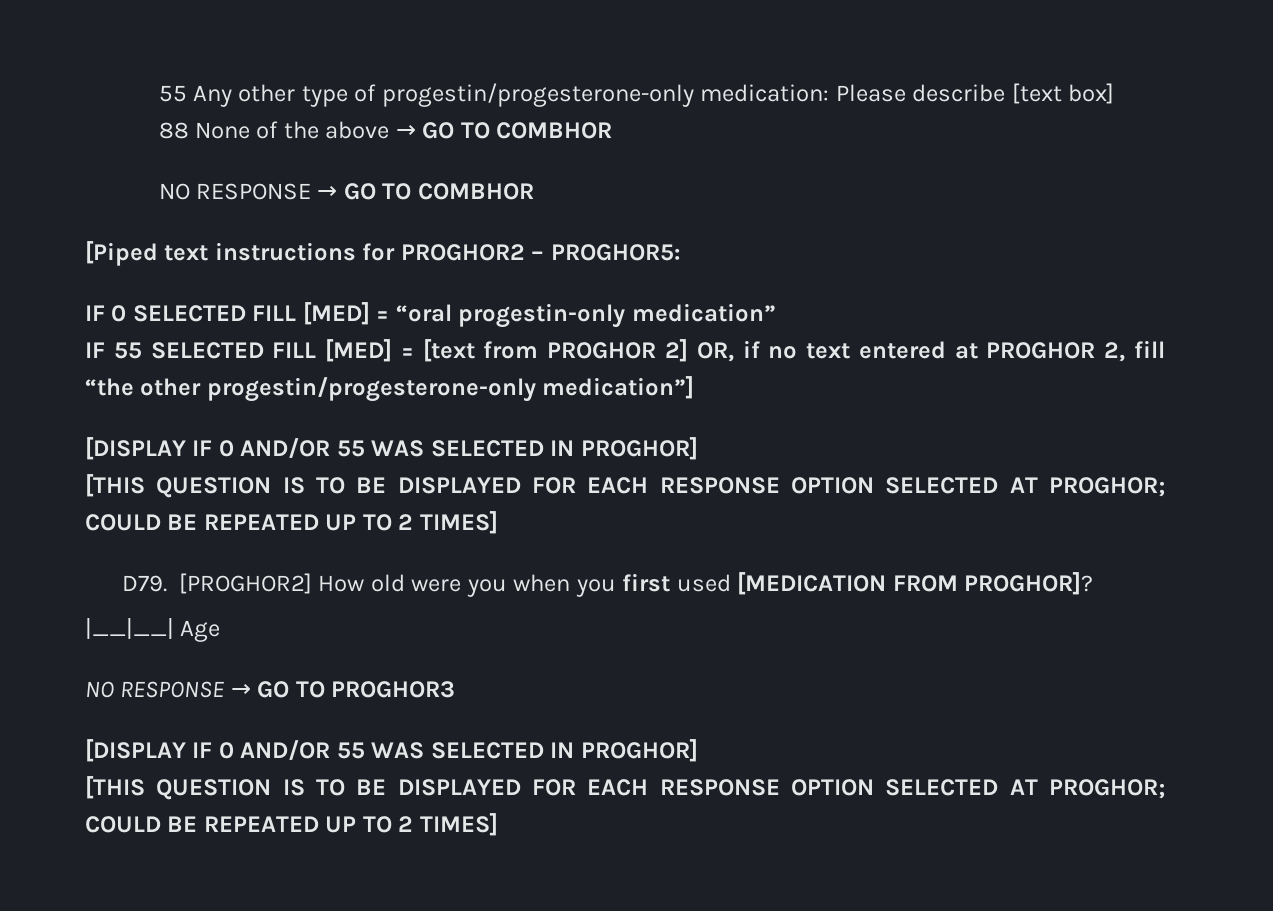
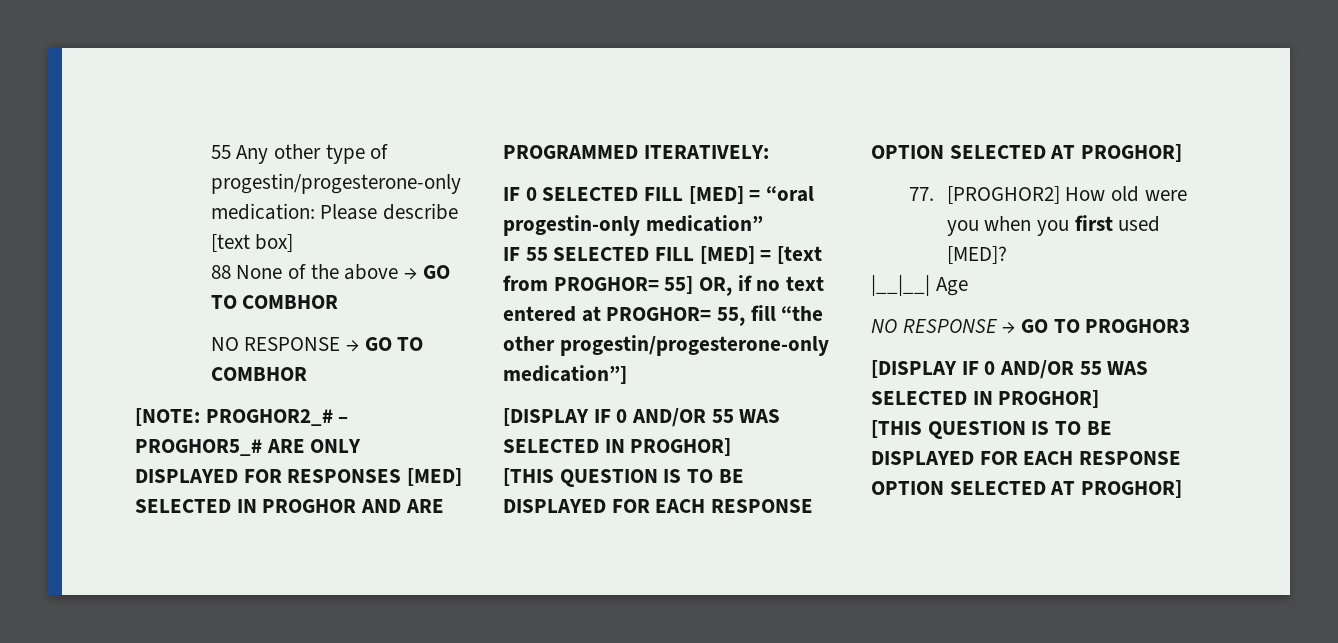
- [Piped text instructions for PROGHOR2 – PROGHOR5:
+ [NOTE: PROGHOR2_# – PROGHOR5_# ARE ONLY DISPLAYED FOR RESPONSES [MED] SELECTED IN PROGHOR AND ARE PROGRAMMED ITERATIVELY:
- IF 55 SELECTED FILL [MED] = [text from PROGHOR 2] OR, if no text entered at PROGHOR 2, fill “the other progestin/progesterone-only medication”]
+ IF 55 SELECTED FILL [MED] = [text from PROGHOR= 55] OR, if no text entered at PROGHOR= 55, fill “the other progestin/progesterone-only medication”]
  [DISPLAY IF 0 AND/OR 55 WAS SELECTED IN PROGHOR]
- [THIS QUESTION IS TO BE DISPLAYED FOR EACH RESPONSE OPTION SELECTED AT PROGHOR; COULD BE REPEATED UP TO 2 TIMES]
- D79. [PROGHOR2] How old were you when you first used [MEDICATION FROM PROGHOR]?
+ [THIS QUESTION IS TO BE DISPLAYED FOR EACH RESPONSE OPTION SELECTED AT PROGHOR]
+ 77. [PROGHOR2] How old were you when you first used [MED]?
  NO RESPONSE → GO TO PROGHOR3
  [DISPLAY IF 0 AND/OR 55 WAS SELECTED IN PROGHOR]
- [THIS QUESTION IS TO BE DISPLAYED FOR EACH RESPONSE OPTION SELECTED AT PROGHOR; COULD BE REPEATED UP TO 2 TIMES]
+ [THIS QUESTION IS TO BE DISPLAYED FOR EACH RESPONSE OPTION SELECTED AT PROGHOR]

